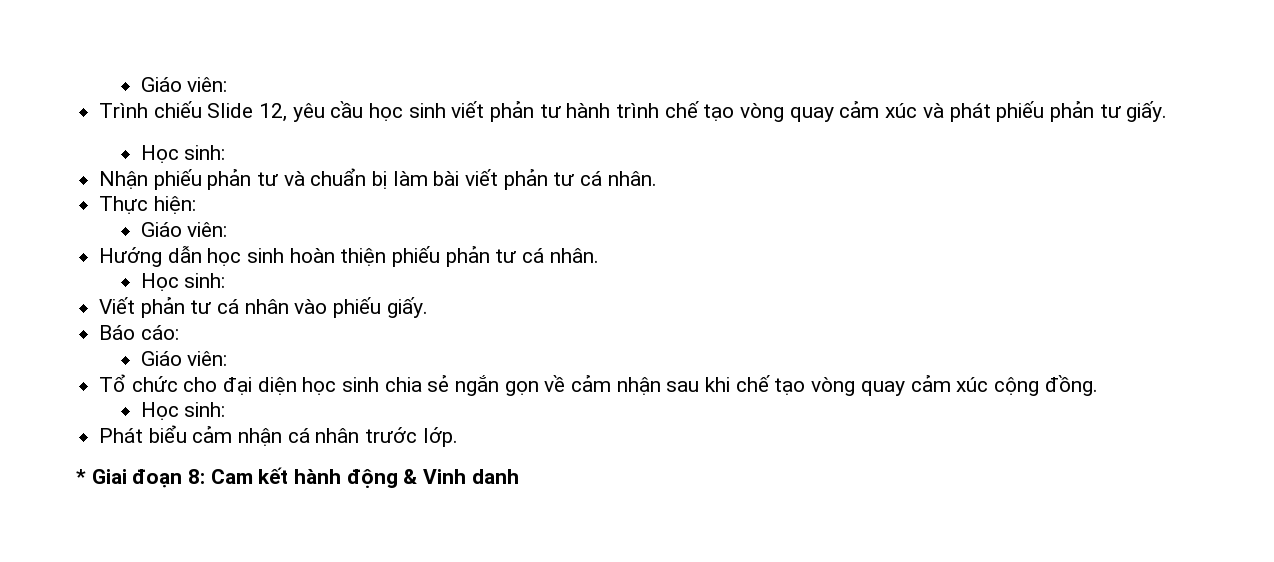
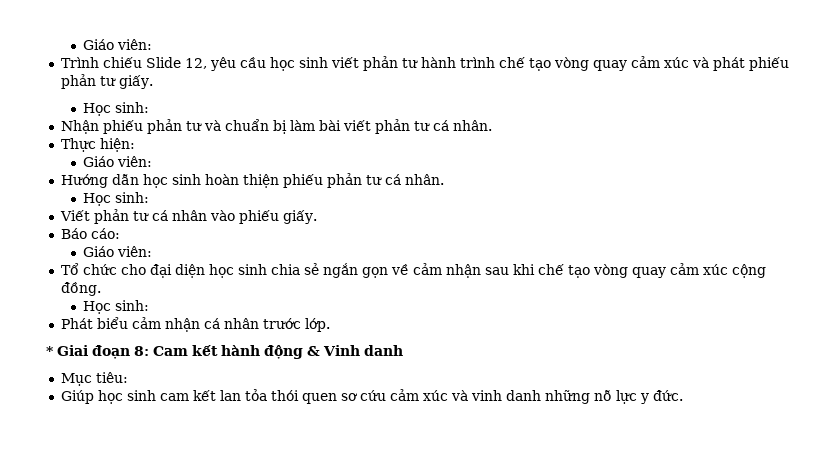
+ Mục tiêu:
+ Giúp học sinh cam kết lan tỏa thói quen sơ cứu cảm xúc và vinh danh những nỗ lực y đức.

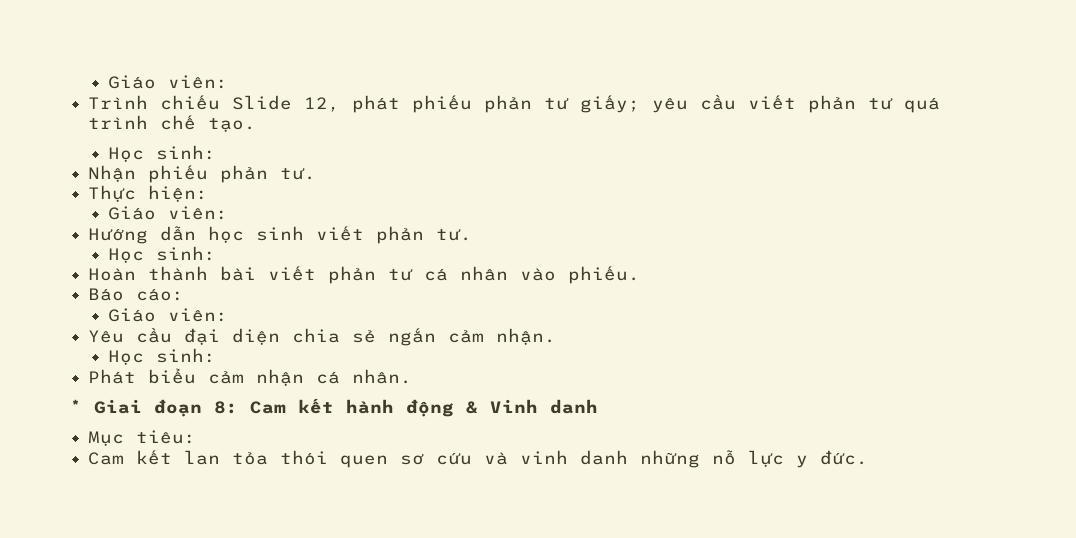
- Trình chiếu Slide 12, yêu cầu học sinh viết phản tư hành trình chế tạo vòng quay cảm xúc và phát phiếu phản tư giấy.
+ Trình chiếu Slide 12, phát phiếu phản tư giấy; yêu cầu viết phản tư quá trình chế tạo.
- Nhận phiếu phản tư và chuẩn bị làm bài viết phản tư cá nhân.
+ Nhận phiếu phản tư.
- Hướng dẫn học sinh hoàn thiện phiếu phản tư cá nhân.
+ Hướng dẫn học sinh viết phản tư.
  Học sinh:
- Viết phản tư cá nhân vào phiếu giấy.
+ Hoàn thành bài viết phản tư cá nhân vào phiếu.
- Tổ chức cho đại diện học sinh chia sẻ ngắn gọn về cảm nhận sau khi chế tạo vòng quay cảm xúc cộng đồng.
+ Yêu cầu đại diện chia sẻ ngắn cảm nhận.
- Phát biểu cảm nhận cá nhân trước lớp.
+ Phát biểu cảm nhận cá nhân.
- Giúp học sinh cam kết lan tỏa thói quen sơ cứu cảm xúc và vinh danh những nỗ lực y đức.
+ Cam kết lan tỏa thói quen sơ cứu và vinh danh những nỗ lực y đức.

